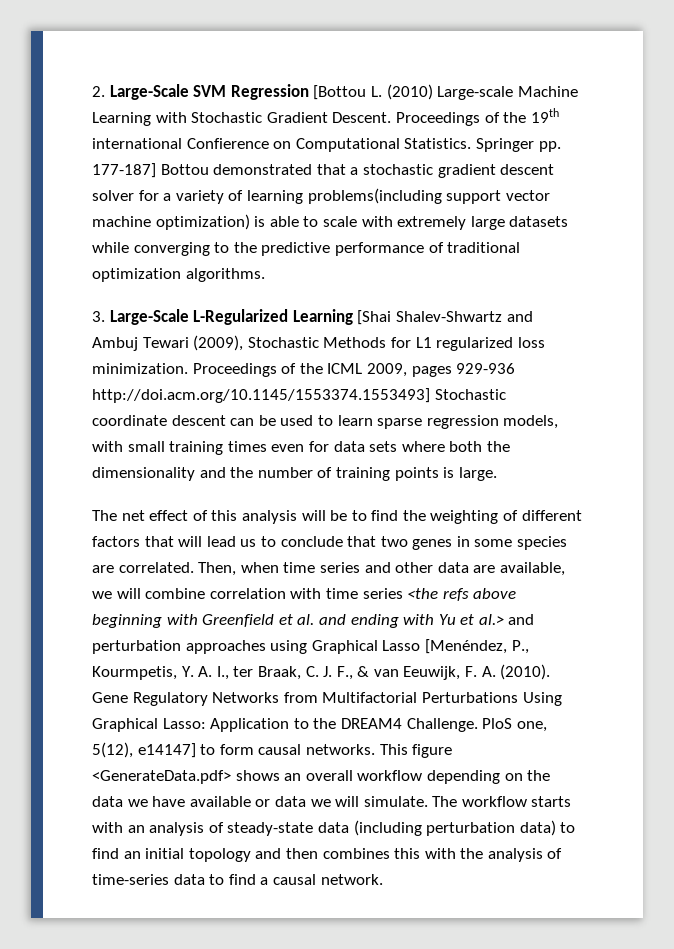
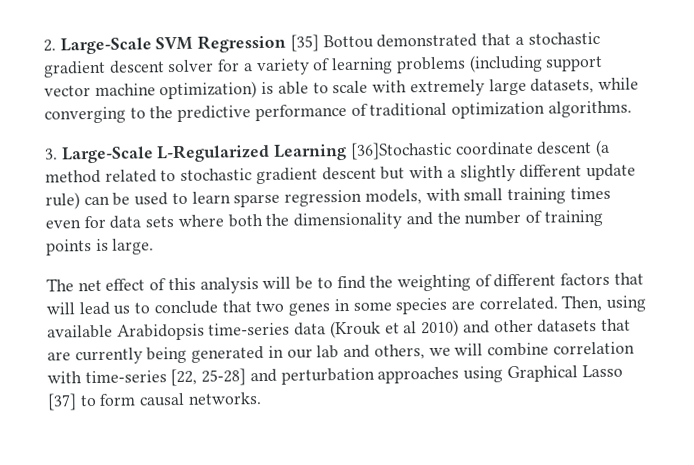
- 2. Large-Scale SVM Regression [Bottou L. (2010) Large-scale Machine Learning with Stochastic Gradient Descent. Proceedings of the 19th international Confierence on Computational Statistics. Springer pp. 177-187] Bottou demonstrated that a stochastic gradient descent solver for a variety of learning problems(including support vector machine optimization) is able to scale with extremely large datasets while converging to the predictive performance of traditional optimization algorithms.
+ 2. Large-Scale SVM Regression [35] Bottou demonstrated that a stochastic gradient descent solver for a variety of learning problems (including support vector machine optimization) is able to scale with extremely large datasets, while converging to the predictive performance of traditional optimization algorithms.
- 3. Large-Scale L-Regularized Learning [Shai Shalev-Shwartz and Ambuj Tewari (2009), Stochastic Methods for L1 regularized loss minimization. Proceedings of the ICML 2009, pages 929-936 http://doi.acm.org/10.1145/1553374.1553493] Stochastic coordinate descent can be used to learn sparse regression models, with small training times even for data sets where both the dimensionality and the number of training points is large.
+ 3. Large-Scale L-Regularized Learning [36]Stochastic coordinate descent (a method related to stochastic gradient descent but with a slightly different update rule) can be used to learn sparse regression models, with small training times even for data sets where both the dimensionality and the number of training points is large.
- Then, when time series and other data are available, we will combine correlation with time series <the refs above beginning with Greenfield et al. and ending with Yu et al.> and perturbation approaches using Graphical Lasso [Menéndez, P., Kourmpetis, Y. A. I., ter Braak, C. J. F., & van Eeuwijk, F. A. (2010). Gene Regulatory Networks from Multifactorial Perturbations Using Graphical Lasso: Application to the DREAM4 Challenge. PloS one, 5(12), e14147] to form causal networks. This figure <GenerateData.pdf> shows an overall workflow depending on the data we have available or data we will simulate. The workflow starts with an analysis of steady-state data (including perturbation data) to find an initial topology and then combines this with the analysis of time-series data to find a causal network.
+ Then, using available Arabidopsis time-series data (Krouk et al 2010) and other datasets that are currently being generated in our lab and others, we will combine correlation with time-series [22, 25-28] and perturbation approaches using Graphical Lasso [37] to form causal networks.

